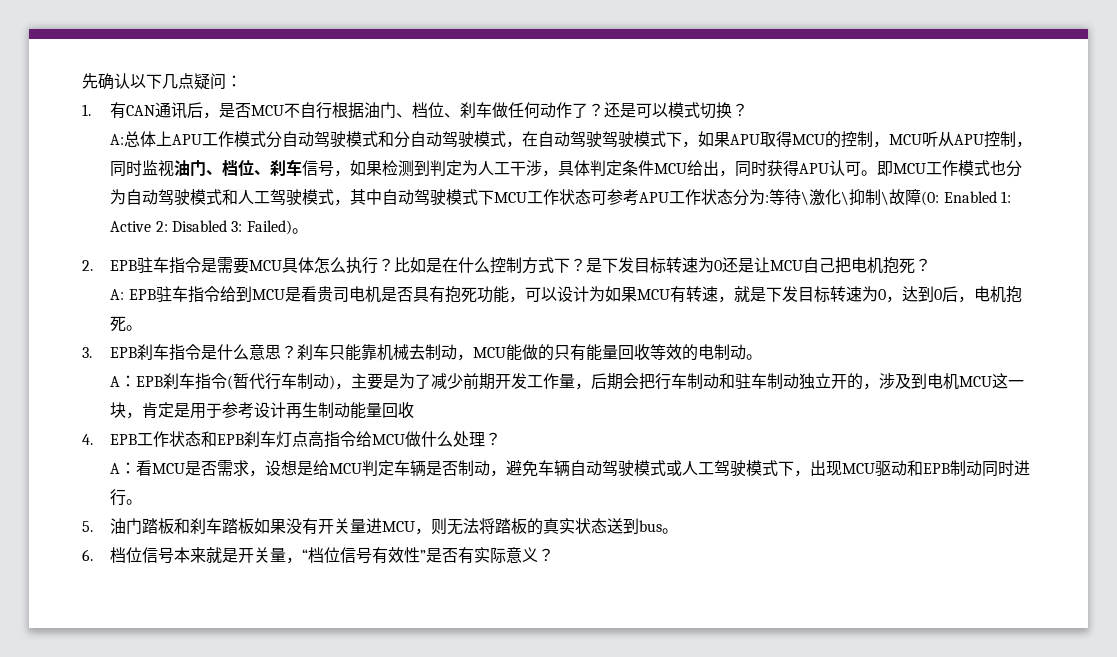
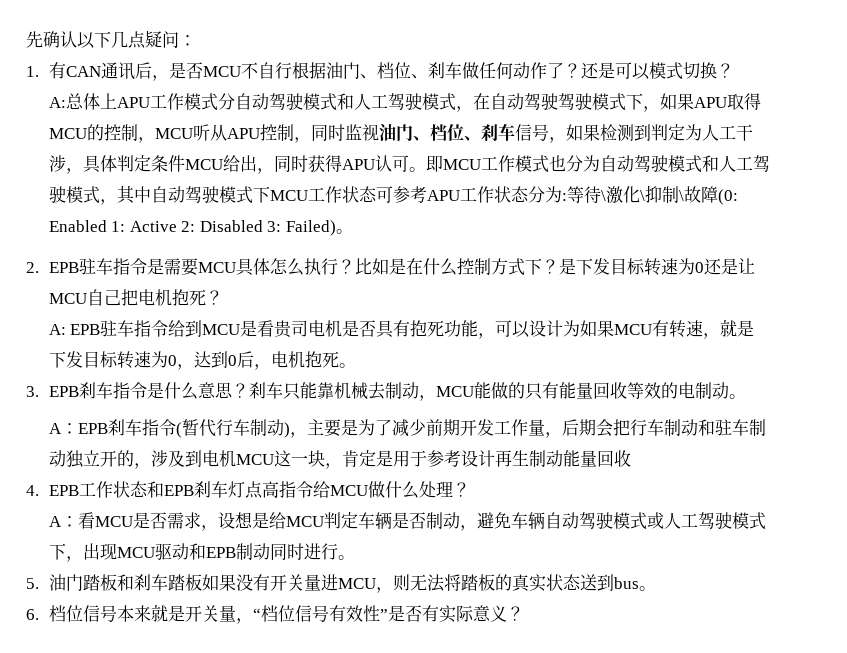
- A:总体上APU工作模式分自动驾驶模式和分自动驾驶模式，在自动驾驶驾驶模式下，如果APU取得MCU的控制，MCU听从APU控制，同时监视油门、档位、刹车信号，如果检测到判定为人工干涉，具体判定条件MCU给出，同时获得APU认可。
+ A:总体上APU工作模式分自动驾驶模式和人工驾驶模式，在自动驾驶驾驶模式下，如果APU取得MCU的控制，MCU听从APU控制，同时监视油门、档位、刹车信号，如果检测到判定为人工干涉，具体判定条件MCU给出，同时获得APU认可。

